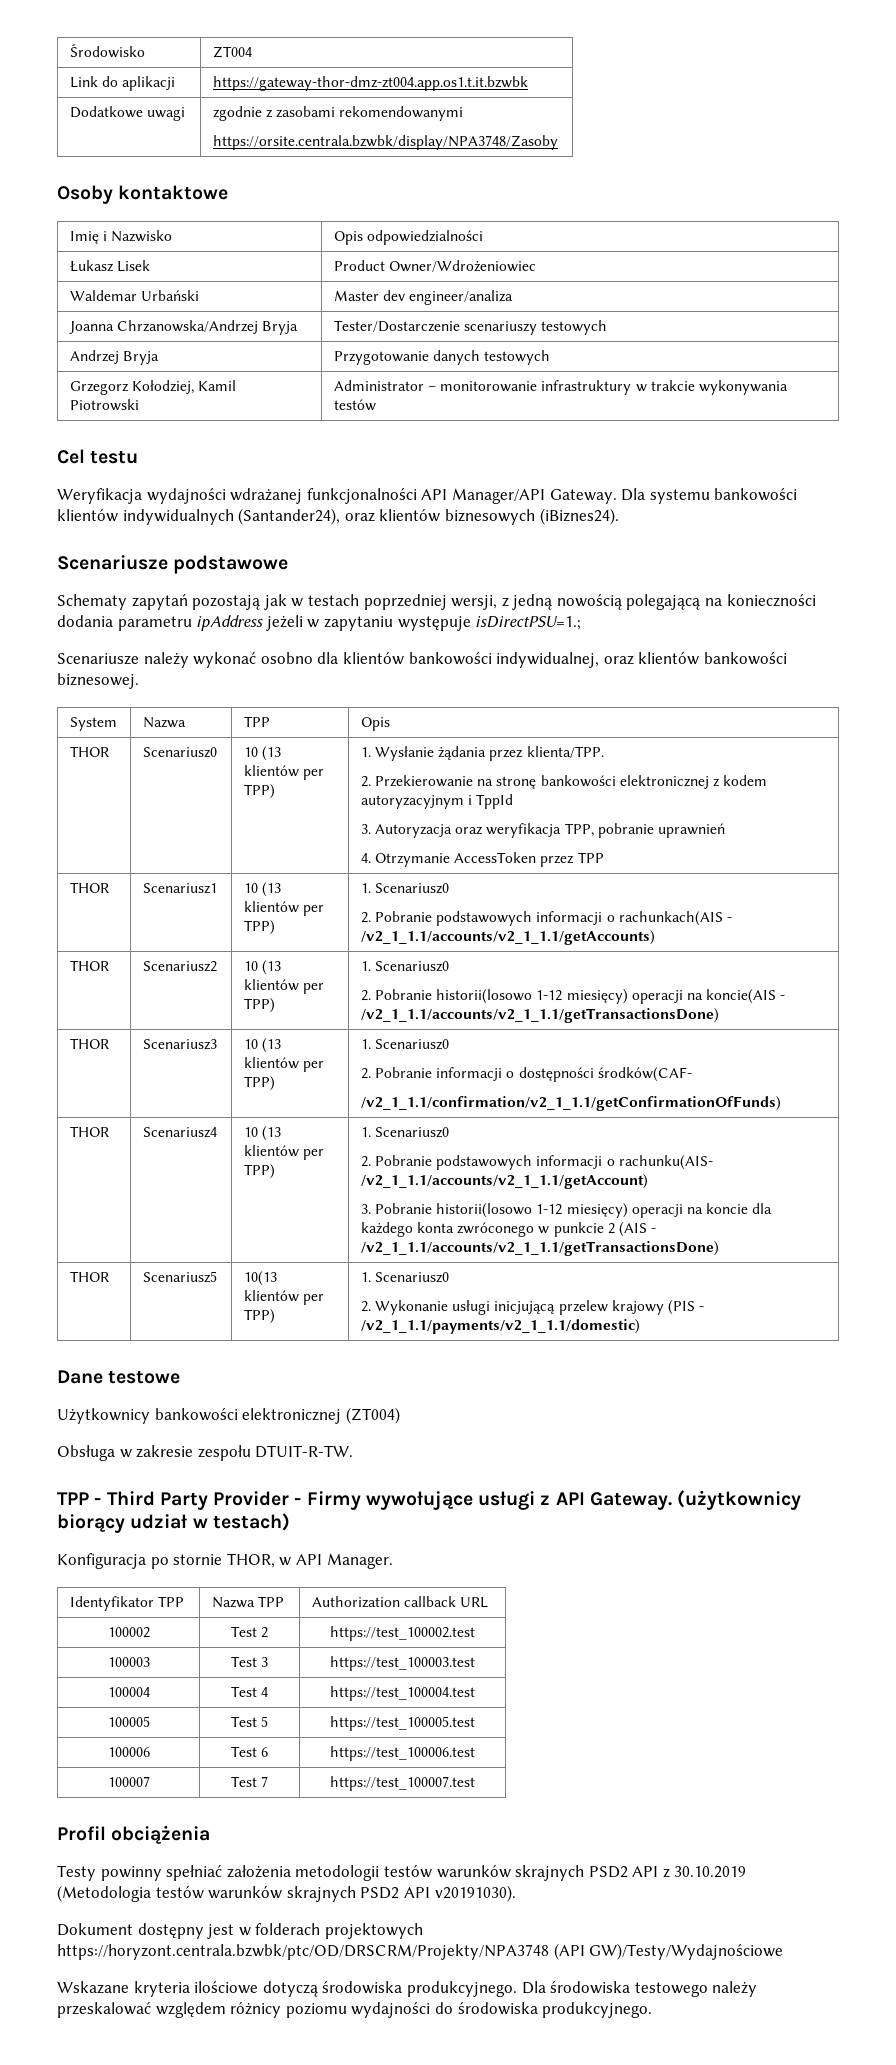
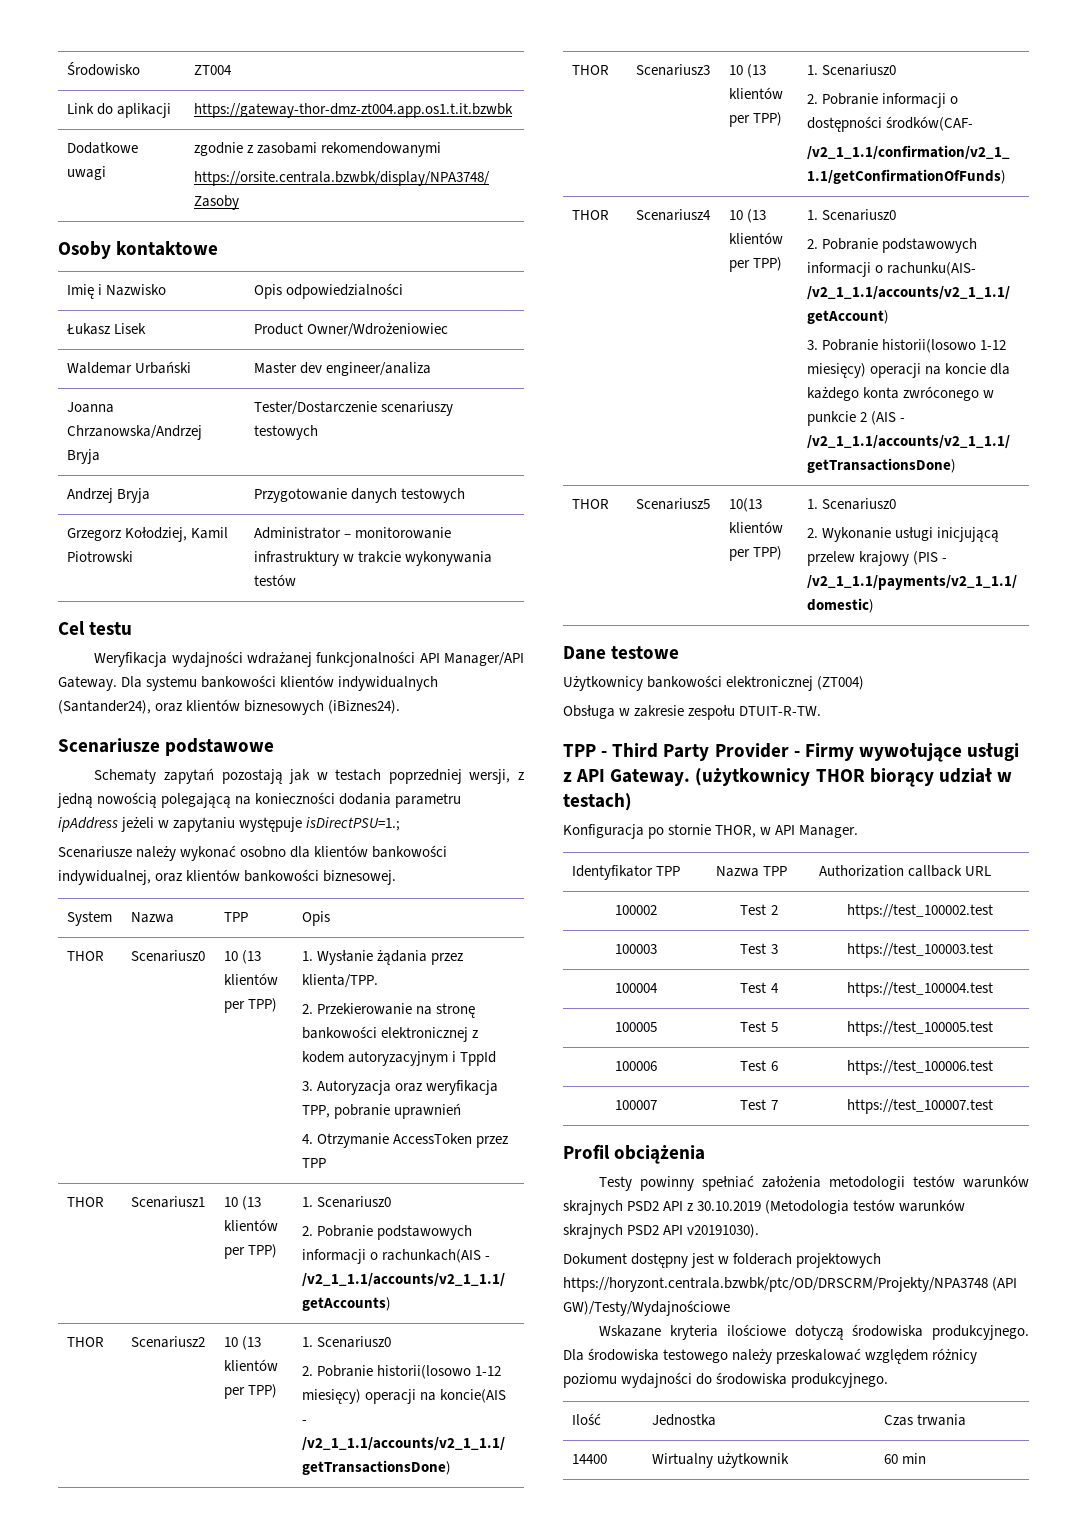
- (użytkownicy biorący udział w testach)
+ (użytkownicy THOR biorący udział w testach)
+ Ilość | Jednostka | Czas trwania
+ 14400 | Wirtualny użytkownik | 60 min

